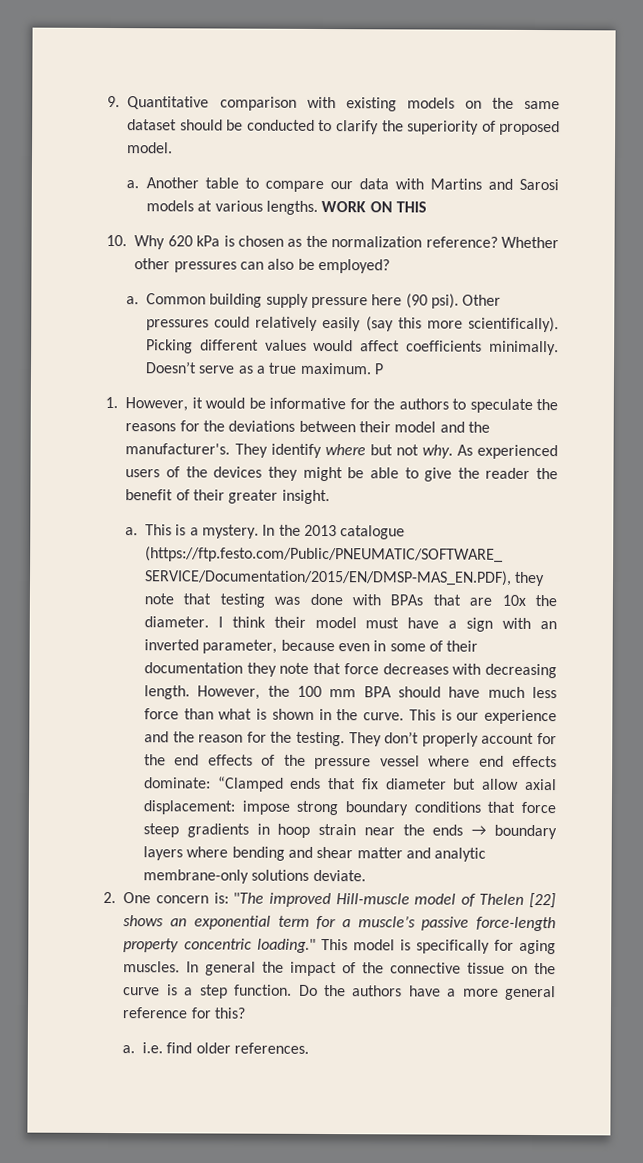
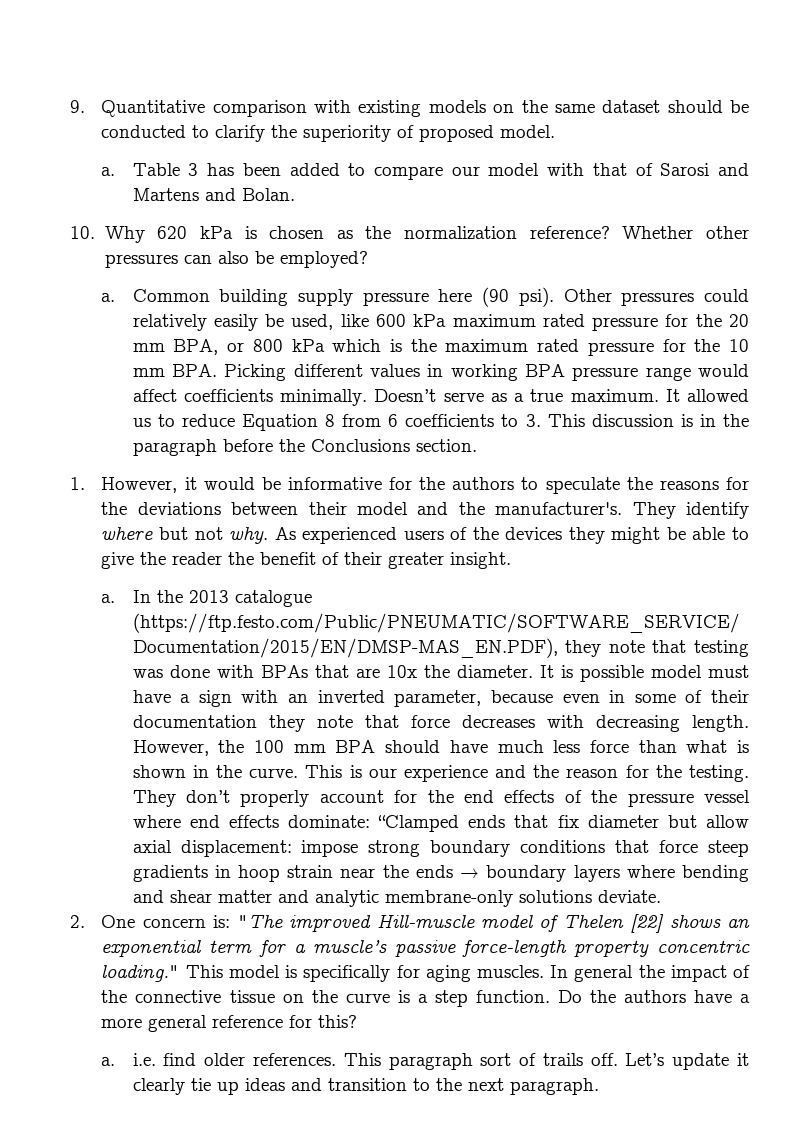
- Another table to compare our data with Martins and Sarosi models at various lengths. WORK ON THIS
+ Table 3 has been added to compare our model with that of Sarosi and Martens and Bolan.
- Other pressures could relatively easily (say this more scientifically). Picking different values would affect coefficients minimally.
+ Other pressures could relatively easily be used, like 600 kPa maximum rated pressure for the 20 mm BPA, or 800 kPa which is the maximum rated pressure for the 10 mm BPA. Picking different values in working BPA pressure range would affect coefficients minimally.
- P
+ It allowed us to reduce Equation 8 from 6 coefficients to 3. This discussion is in the paragraph before the Conclusions section.
- This is a mystery.
- I think their model must have a sign with an inverted parameter, because even in some of their documentation they note that force decreases with decreasing length.
+ It is possible model must have a sign with an inverted parameter, because even in some of their documentation they note that force decreases with decreasing length.
+ This paragraph sort of trails off. Let’s update it clearly tie up ideas and transition to the next paragraph.

